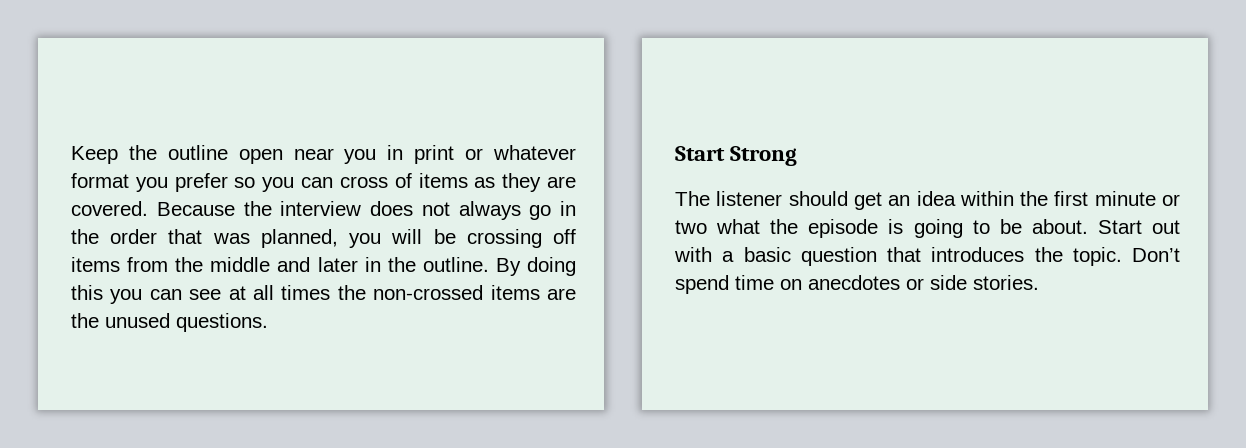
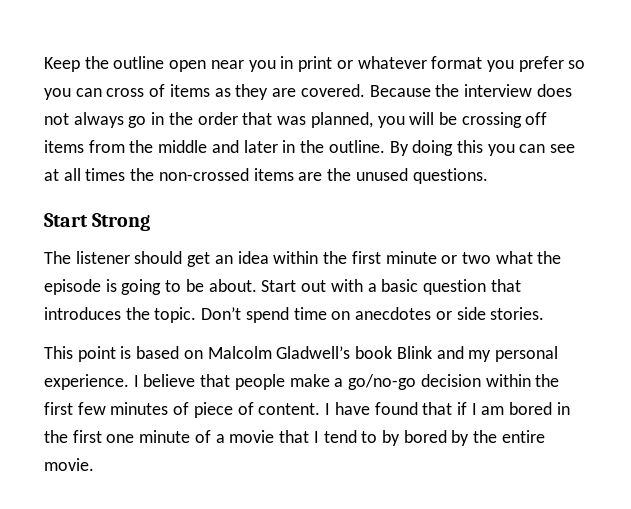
+ This point is based on Malcolm Gladwell’s book Blink and my personal experience. I believe that people make a go/no-go decision within the first few minutes of piece of content. I have found that if I am bored in the first one minute of a movie that I tend to by bored by the entire movie.

